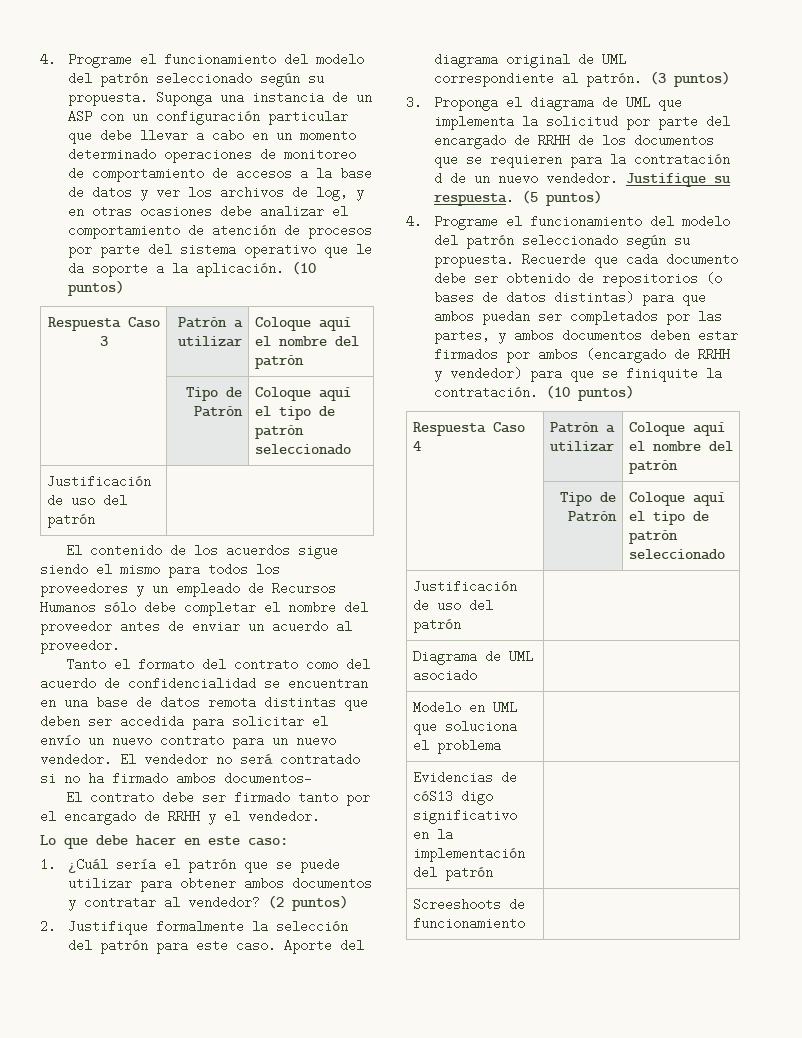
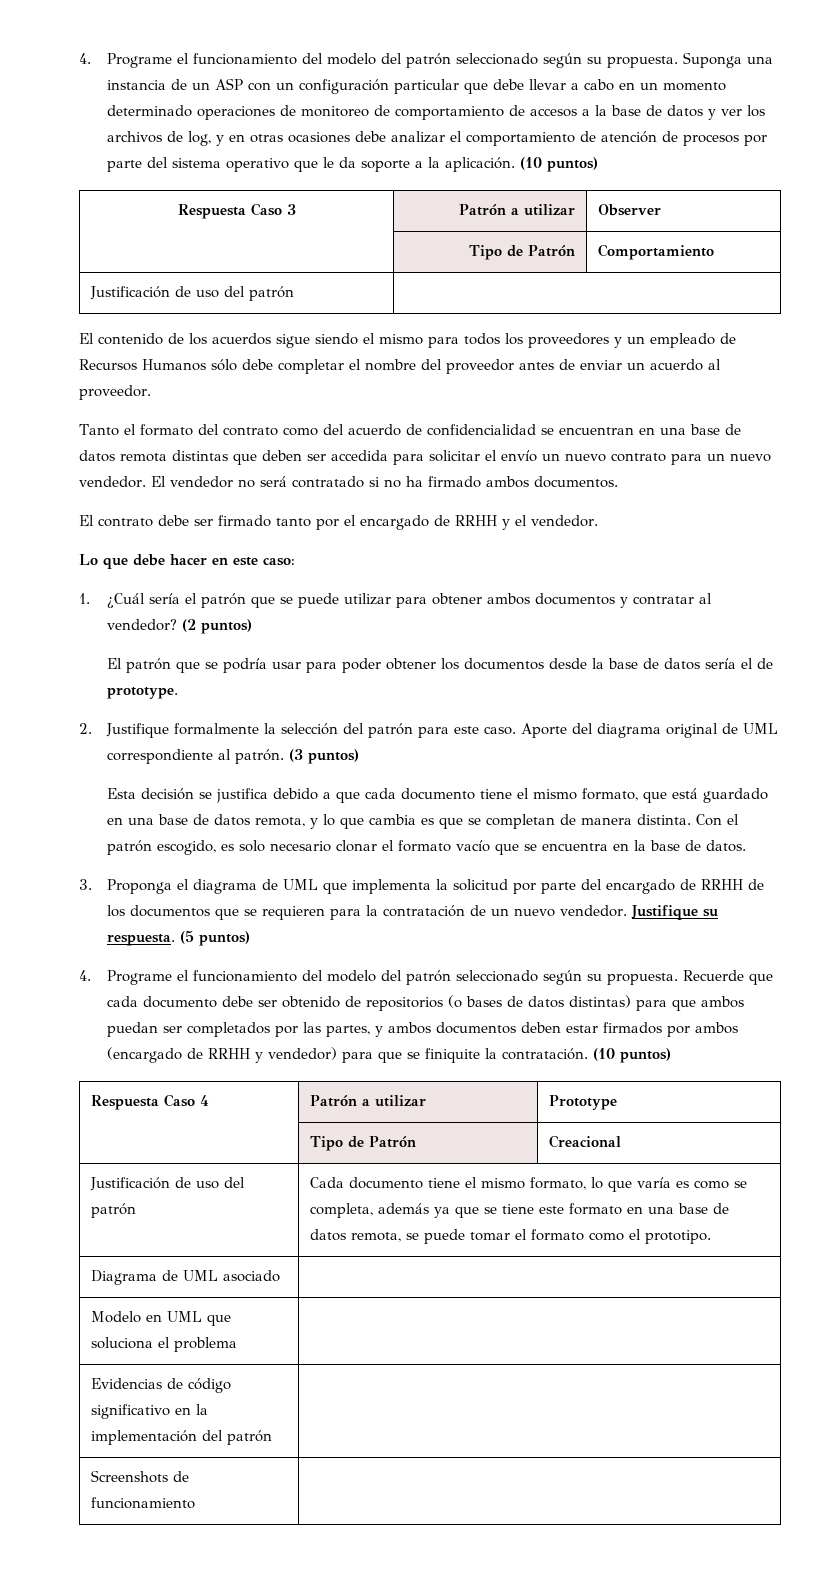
- Respuesta Caso 3 | Patrón a utilizar | Coloque aquí el nombre del patrón
- | Tipo de Patrón | Coloque aquí el tipo de patrón seleccionado
+ Respuesta Caso 3 | Patrón a utilizar | Observer
+ | Tipo de Patrón | Comportamiento
- El vendedor no será contratado si no ha firmado ambos documentos-
+ El vendedor no será contratado si no ha firmado ambos documentos.
+ El patrón que se podría usar para poder obtener los documentos desde la base de datos sería el de prototype.
+ Esta decisión se justifica debido a que cada documento tiene el mismo formato, que está guardado en una base de datos remota, y lo que cambia es que se completan de manera distinta. Con el patrón escogido, es solo necesario clonar el formato vacío que se encuentra en la base de datos.
- 3. Proponga el diagrama de UML que implementa la solicitud por parte del encargado de RRHH de los documentos que se requieren para la contratación d de un nuevo vendedor.
+ 3. Proponga el diagrama de UML que implementa la solicitud por parte del encargado de RRHH de los documentos que se requieren para la contratación de un nuevo vendedor.
- Respuesta Caso 4 | Patrón a utilizar | Coloque aquí el nombre del patrón
- | Tipo de Patrón | Coloque aquí el tipo de patrón seleccionado
- Justificación de uso del patrón |
+ Respuesta Caso 4 | Patrón a utilizar | Prototype
+ | Tipo de Patrón | Creacional
+ Justificación de uso del patrón | Cada documento tiene el mismo formato, lo que varía es como se completa, además ya que se tiene este formato en una base de datos remota, se puede tomar el formato como el prototipo.
- Evidencias de cóS13 digo significativo en la implementación del patrón |
+ Evidencias de código significativo en la implementación del patrón |
- Screeshoots de funcionamiento |
+ Screenshots de funcionamiento |

